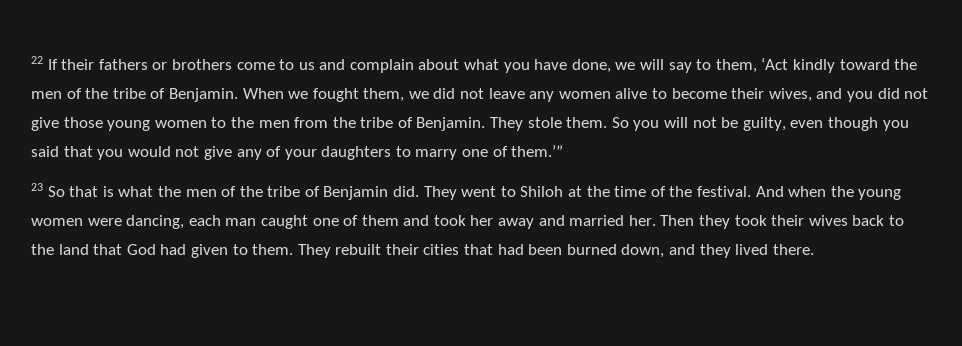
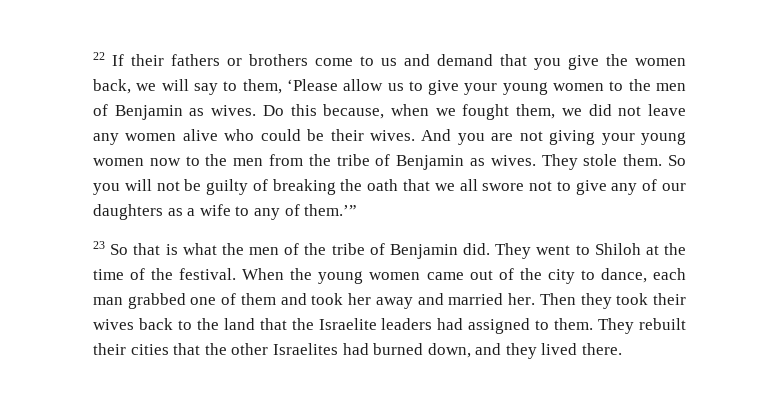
- 22 If their fathers or brothers come to us and complain about what you have done, we will say to them, ‘Act kindly toward the men of the tribe of Benjamin. When we fought them, we did not leave any women alive to become their wives, and you did not give those young women to the men from the tribe of Benjamin.
+ 22 If their fathers or brothers come to us and demand that you give the women back, we will say to them, ‘Please allow us to give your young women to the men of Benjamin as wives. Do this because, when we fought them, we did not leave any women alive who could be their wives. And you are not giving your young women now to the men from the tribe of Benjamin as wives.
- So you will not be guilty, even though you said that you would not give any of your daughters to marry one of them.’”
+ So you will not be guilty of breaking the oath that we all swore not to give any of our daughters as a wife to any of them.’”
- And when the young women were dancing, each man caught one of them and took her away and married her.
+ When the young women came out of the city to dance, each man grabbed one of them and took her away and married her.
- Then they took their wives back to the land that God had given to them.
+ Then they took their wives back to the land that the Israelite leaders had assigned to them.
- They rebuilt their cities that had been burned down, and they lived there.
+ They rebuilt their cities that the other Israelites had burned down, and they lived there.

